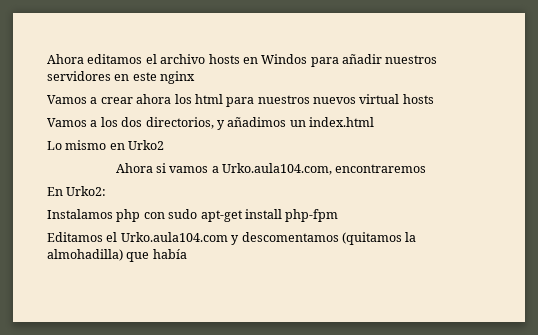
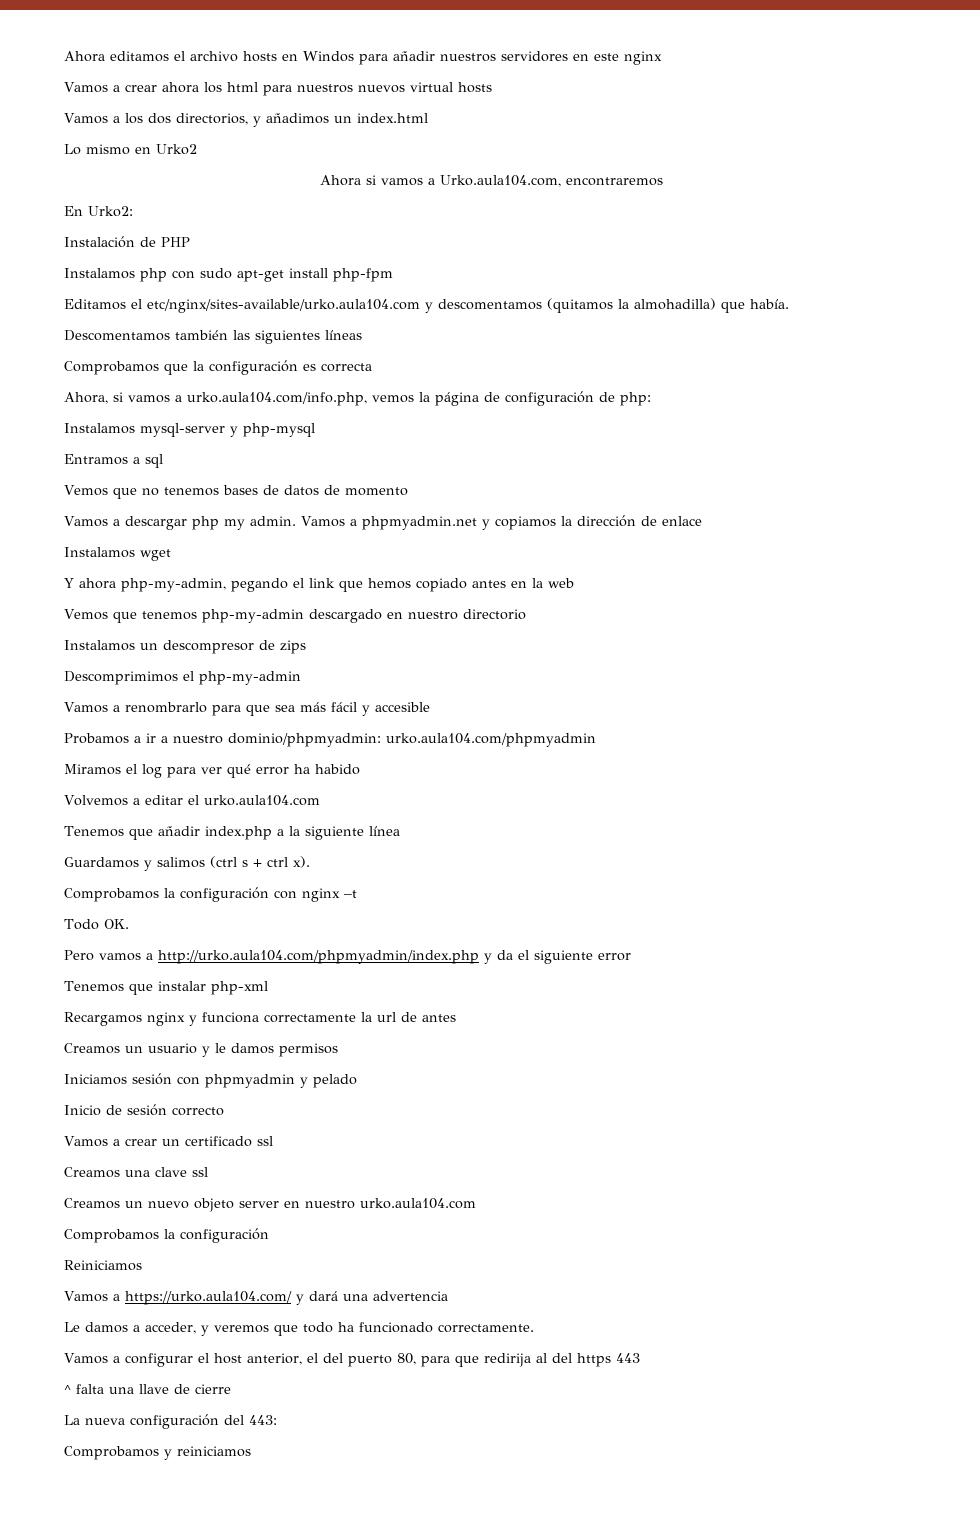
+ Instalación de PHP
- Editamos el Urko.aula104.com y descomentamos (quitamos la almohadilla) que había
+ Editamos el etc/nginx/sites-available/urko.aula104.com y descomentamos (quitamos la almohadilla) que había.
+ Descomentamos también las siguientes líneas
+ Comprobamos que la configuración es correcta
+ Ahora, si vamos a urko.aula104.com/info.php, vemos la página de configuración de php:
+ Instalamos mysql-server y php-mysql
+ Entramos a sql
+ Vemos que no tenemos bases de datos de momento
+ Vamos a descargar php my admin. Vamos a phpmyadmin.net y copiamos la dirección de enlace
+ Instalamos wget
+ Y ahora php-my-admin, pegando el link que hemos copiado antes en la web
+ Vemos que tenemos php-my-admin descargado en nuestro directorio
+ Instalamos un descompresor de zips
+ Descomprimimos el php-my-admin
+ Vamos a renombrarlo para que sea más fácil y accesible
+ Probamos a ir a nuestro dominio/phpmyadmin: urko.aula104.com/phpmyadmin
+ Miramos el log para ver qué error ha habido
+ Volvemos a editar el urko.aula104.com
+ Tenemos que añadir index.php a la siguiente línea
+ Guardamos y salimos (ctrl s + ctrl x).
+ Comprobamos la configuración con nginx –t
+ Todo OK.
+ Pero vamos a http://urko.aula104.com/phpmyadmin/index.php y da el siguiente error
+ Tenemos que instalar php-xml
+ Recargamos nginx y funciona correctamente la url de antes
+ Creamos un usuario y le damos permisos
+ Iniciamos sesión con phpmyadmin y pelado
+ Inicio de sesión correcto
+ Vamos a crear un certificado ssl
+ Creamos una clave ssl
+ Creamos un nuevo objeto server en nuestro urko.aula104.com
+ Comprobamos la configuración
+ Reiniciamos
+ Vamos a https://urko.aula104.com/ y dará una advertencia
+ Le damos a acceder, y veremos que todo ha funcionado correctamente.
+ Vamos a configurar el host anterior, el del puerto 80, para que redirija al del https 443
+ ^ falta una llave de cierre
+ La nueva configuración del 443:
+ Comprobamos y reiniciamos

